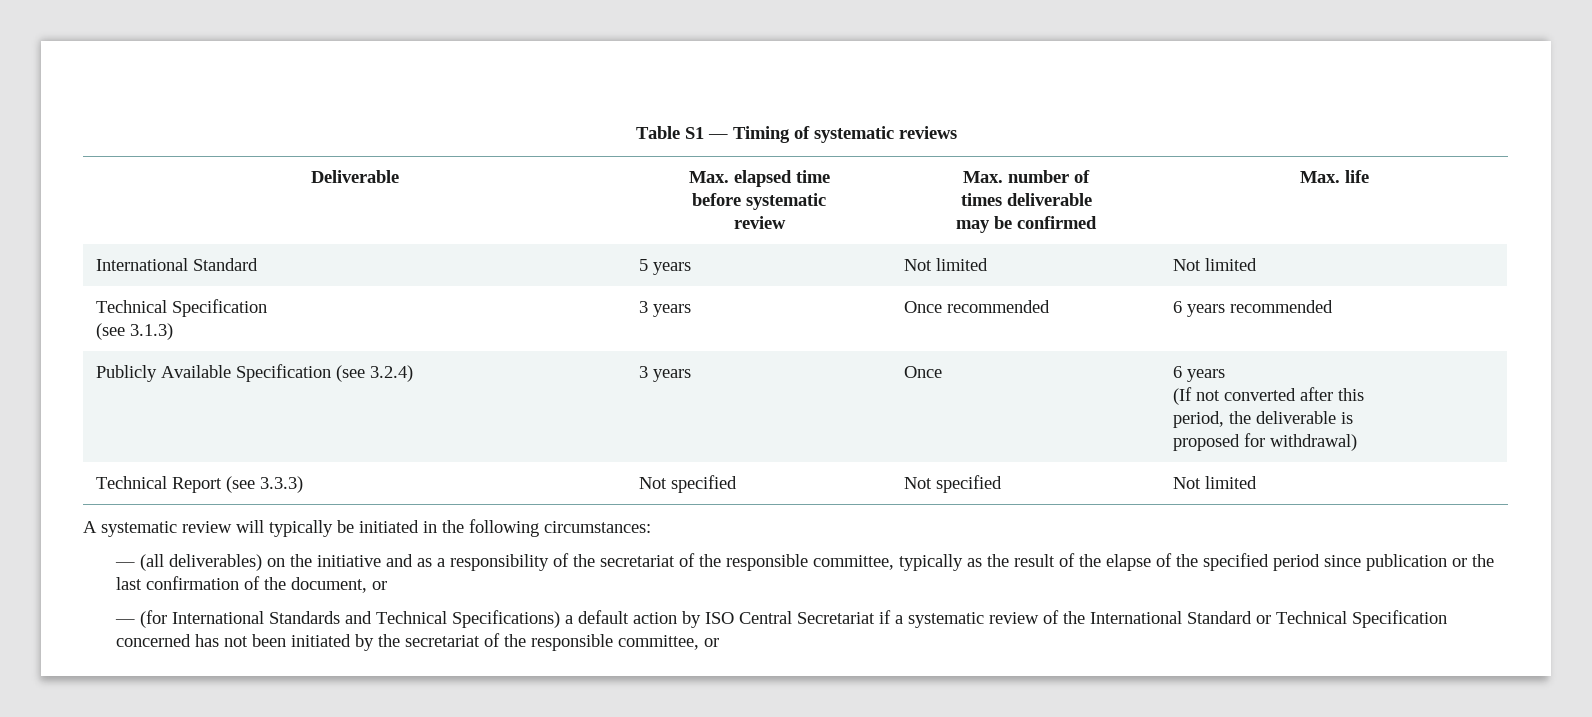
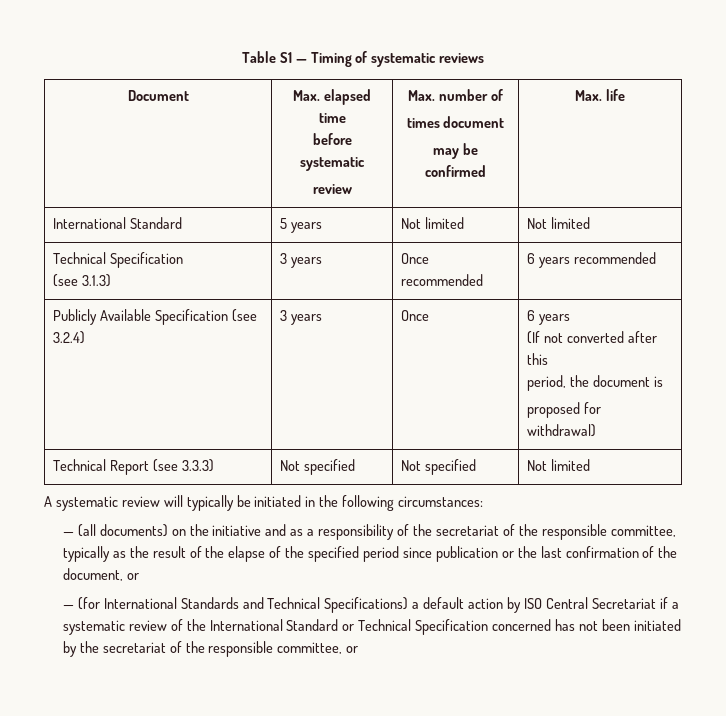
- Deliverable | Max. elapsed time
+ Document | Max. elapsed time
  before systematic
  review | Max. number of
- times deliverable
+ times document
  Publicly Available Specification (see 3.2.4) | 3 years | Once | 6 years
  (If not converted after this
- period, the deliverable is
+ period, the document is
- — (all deliverables) on the initiative and as a responsibility of the secretariat of the responsible committee, typically as the result of the elapse of the specified period since publication or the last confirmation of the document, or
+ — (all documents) on the initiative and as a responsibility of the secretariat of the responsible committee, typically as the result of the elapse of the specified period since publication or the last confirmation of the document, or

